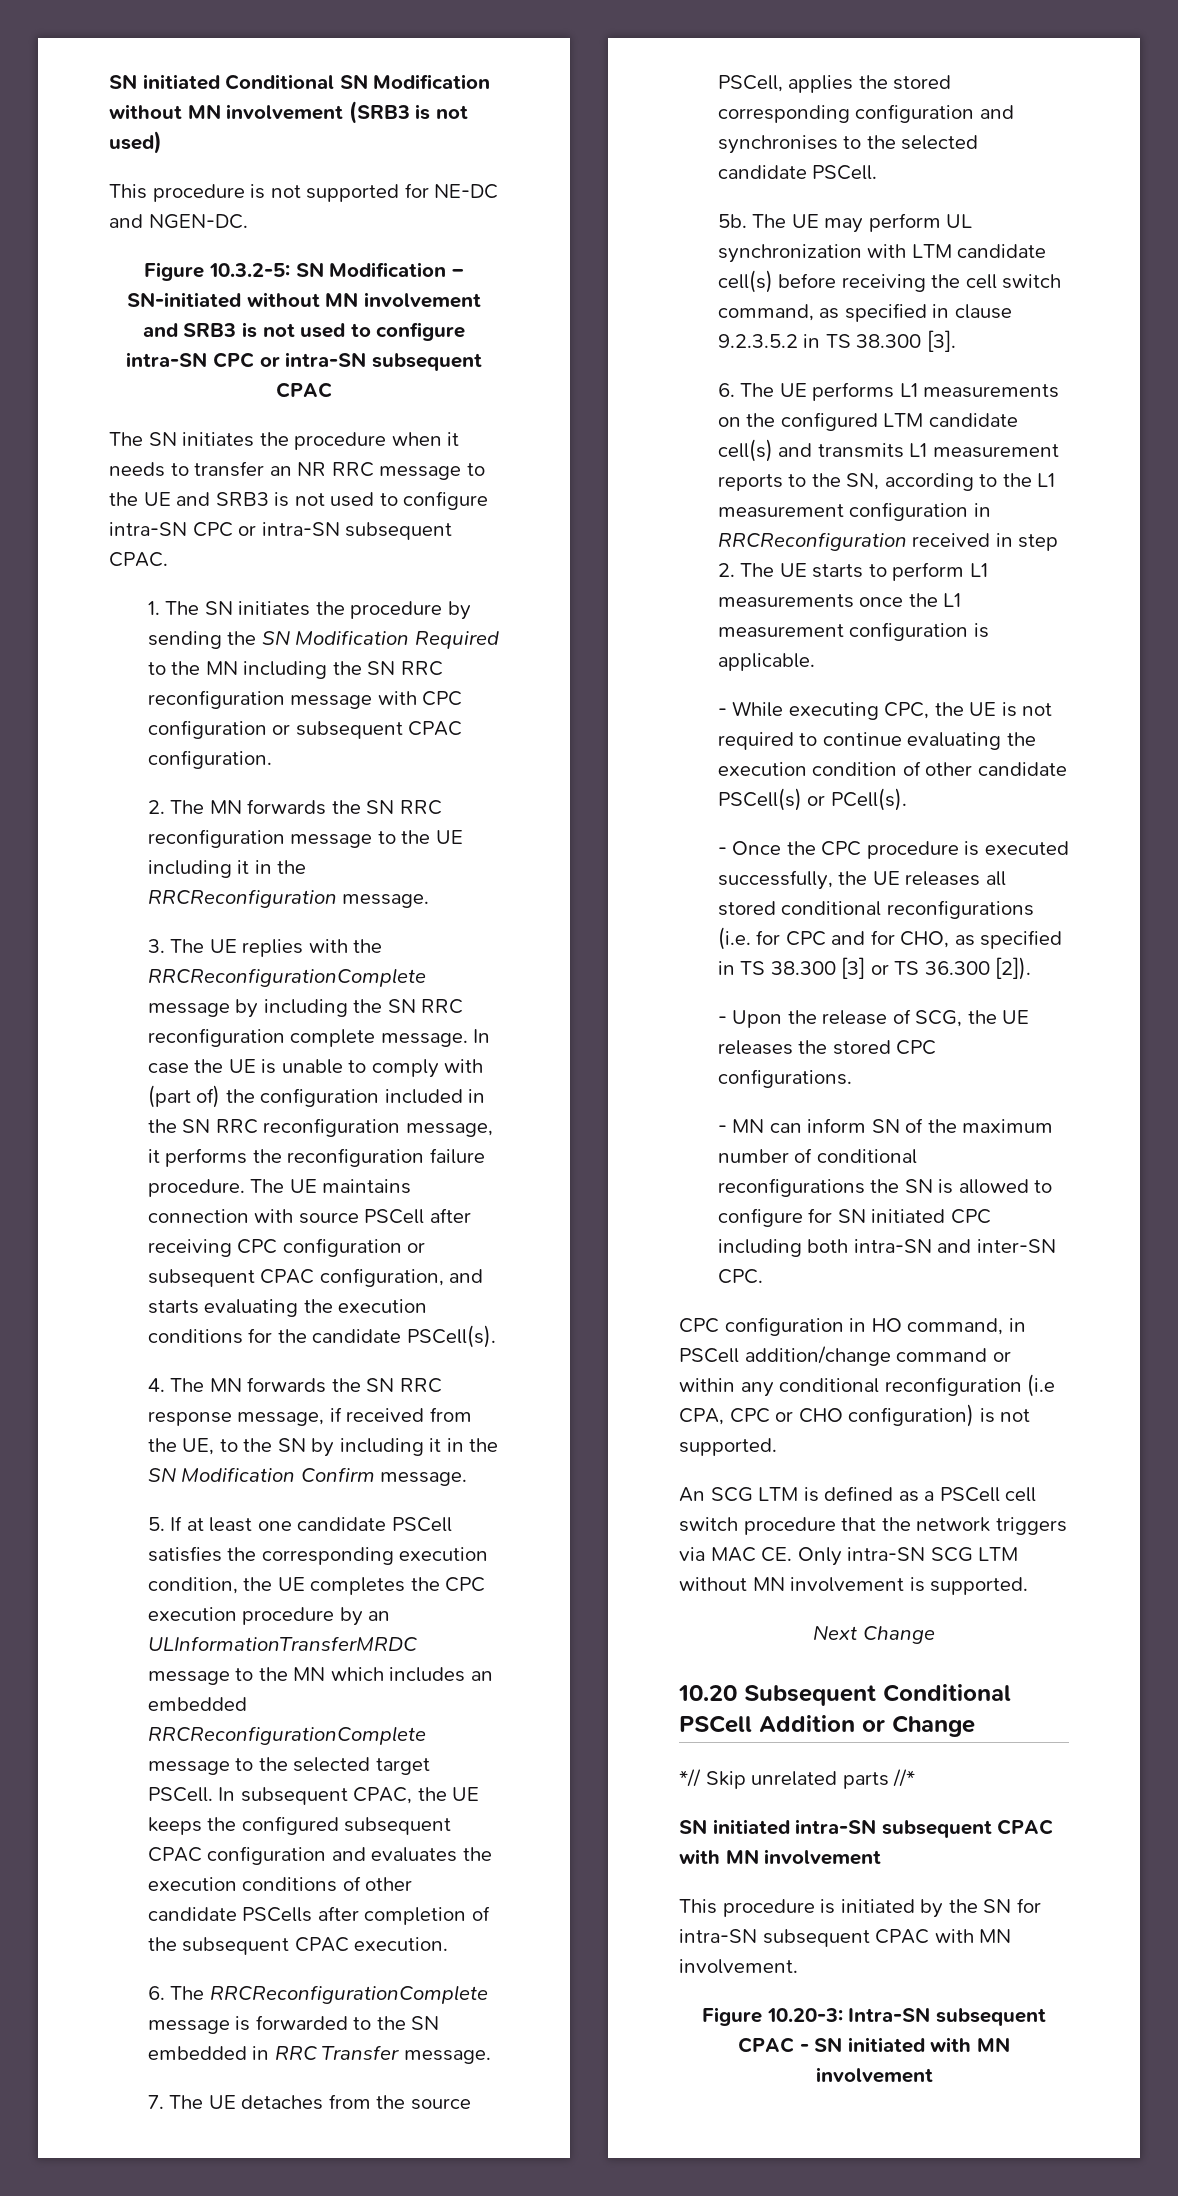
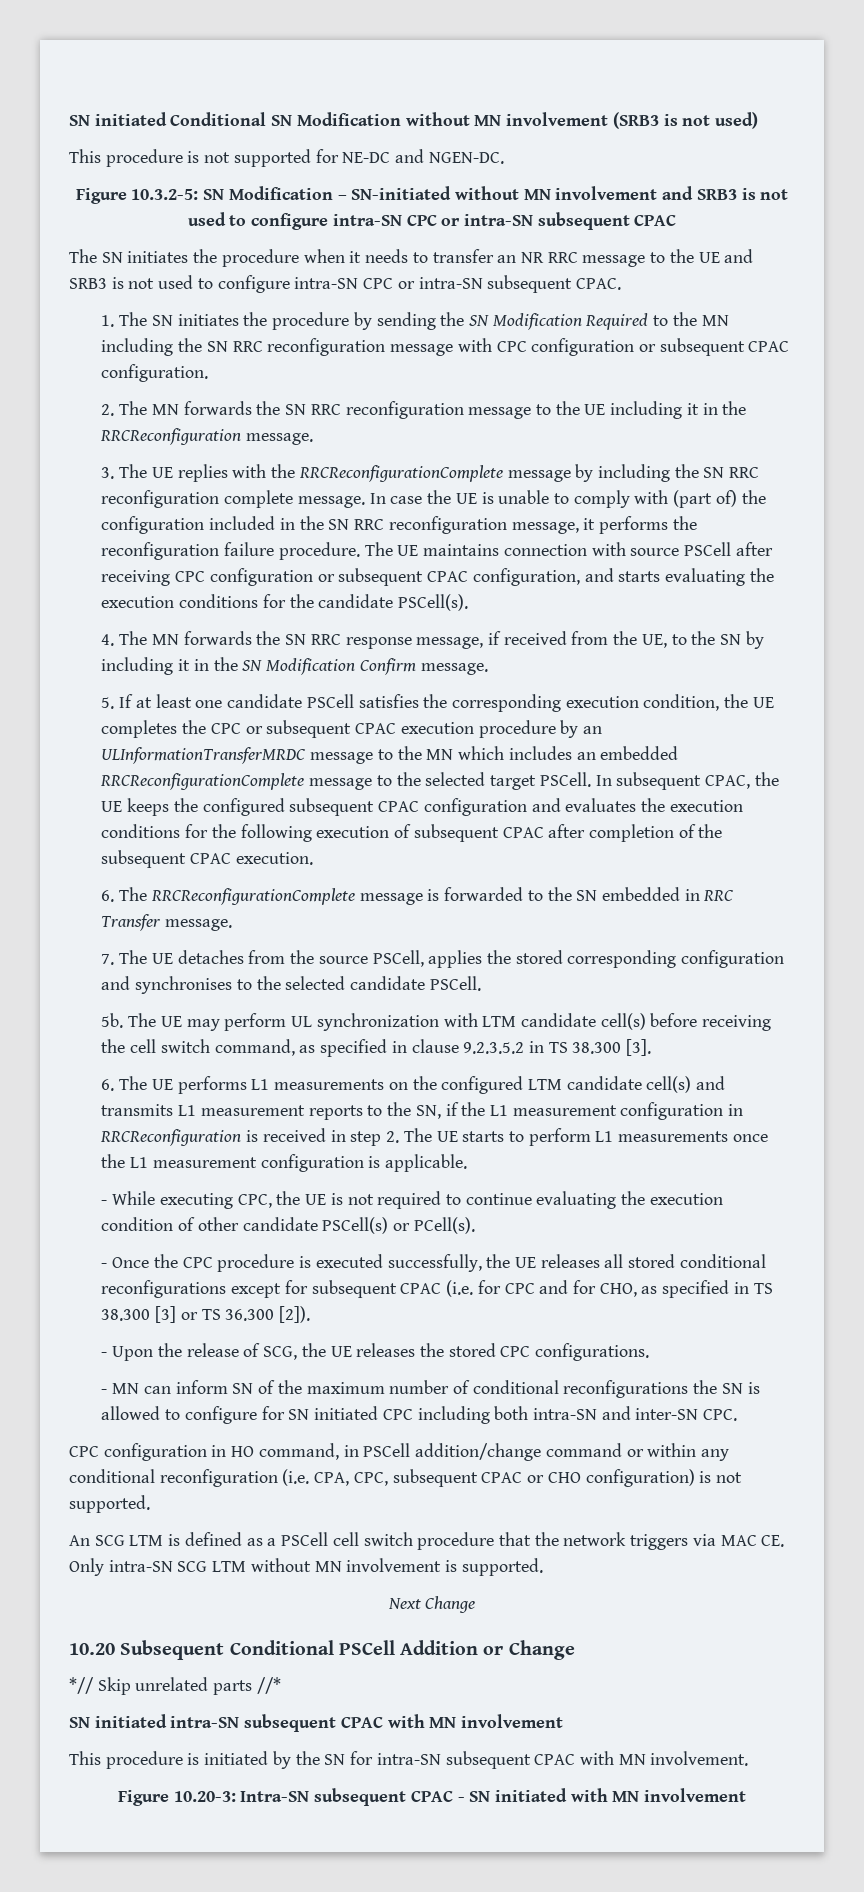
- 5. If at least one candidate PSCell satisfies the corresponding execution condition, the UE completes the CPC execution procedure by an ULInformationTransferMRDC message to the MN which includes an embedded RRCReconfigurationComplete message to the selected target PSCell.
+ 5. If at least one candidate PSCell satisfies the corresponding execution condition, the UE completes the CPC or subsequent CPAC execution procedure by an ULInformationTransferMRDC message to the MN which includes an embedded RRCReconfigurationComplete message to the selected target PSCell.
- In subsequent CPAC, the UE keeps the configured subsequent CPAC configuration and evaluates the execution conditions of other candidate PSCells after completion of the subsequent CPAC execution.
+ In subsequent CPAC, the UE keeps the configured subsequent CPAC configuration and evaluates the execution conditions for the following execution of subsequent CPAC after completion of the subsequent CPAC execution.
- 6. The UE performs L1 measurements on the configured LTM candidate cell(s) and transmits L1 measurement reports to the SN, according to the L1 measurement configuration in RRCReconfiguration received in step 2. The UE starts to perform L1 measurements once the L1 measurement configuration is applicable.
+ 6. The UE performs L1 measurements on the configured LTM candidate cell(s) and transmits L1 measurement reports to the SN, if the L1 measurement configuration in RRCReconfiguration is received in step 2. The UE starts to perform L1 measurements once the L1 measurement configuration is applicable.
- - Once the CPC procedure is executed successfully, the UE releases all stored conditional reconfigurations (i.e. for CPC and for CHO, as specified in TS 38.300 [3] or TS 36.300 [2]).
+ - Once the CPC procedure is executed successfully, the UE releases all stored conditional reconfigurations except for subsequent CPAC (i.e. for CPC and for CHO, as specified in TS 38.300 [3] or TS 36.300 [2]).
- CPC configuration in HO command, in PSCell addition/change command or within any conditional reconfiguration (i.e CPA, CPC or CHO configuration) is not supported.
+ CPC configuration in HO command, in PSCell addition/change command or within any conditional reconfiguration (i.e. CPA, CPC, subsequent CPAC or CHO configuration) is not supported.

